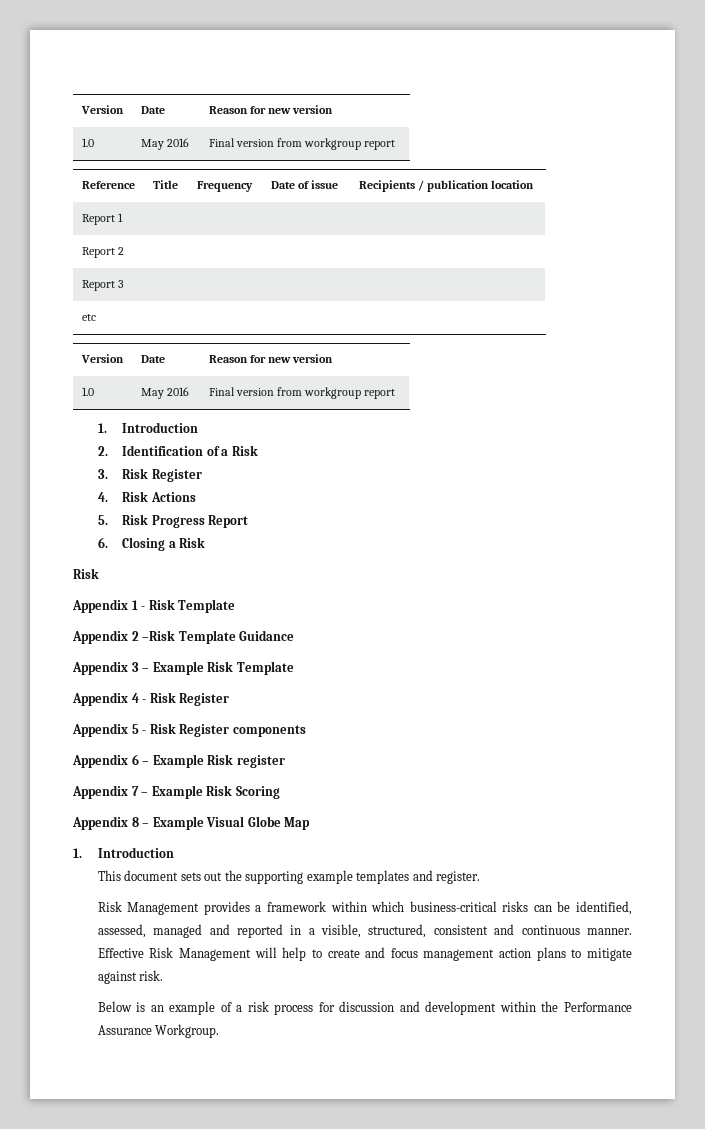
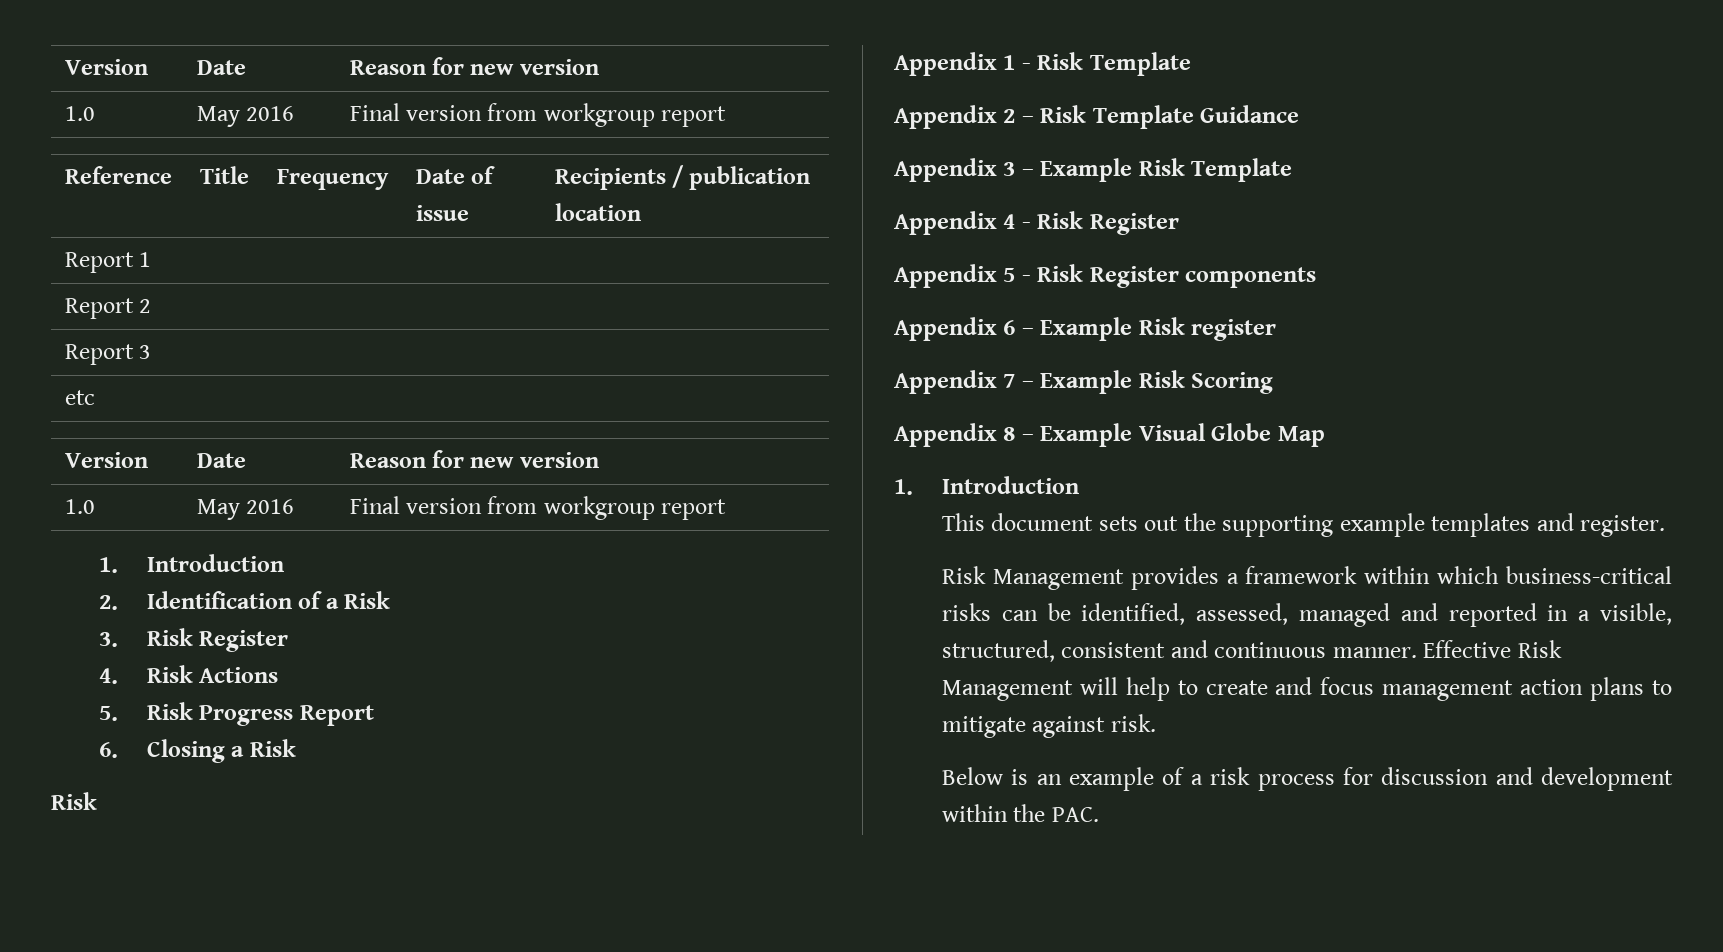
- Appendix 2 –Risk Template Guidance
+ Appendix 2 – Risk Template Guidance
- Below is an example of a risk process for discussion and development within the Performance Assurance Workgroup.
+ Below is an example of a risk process for discussion and development within the PAC.

